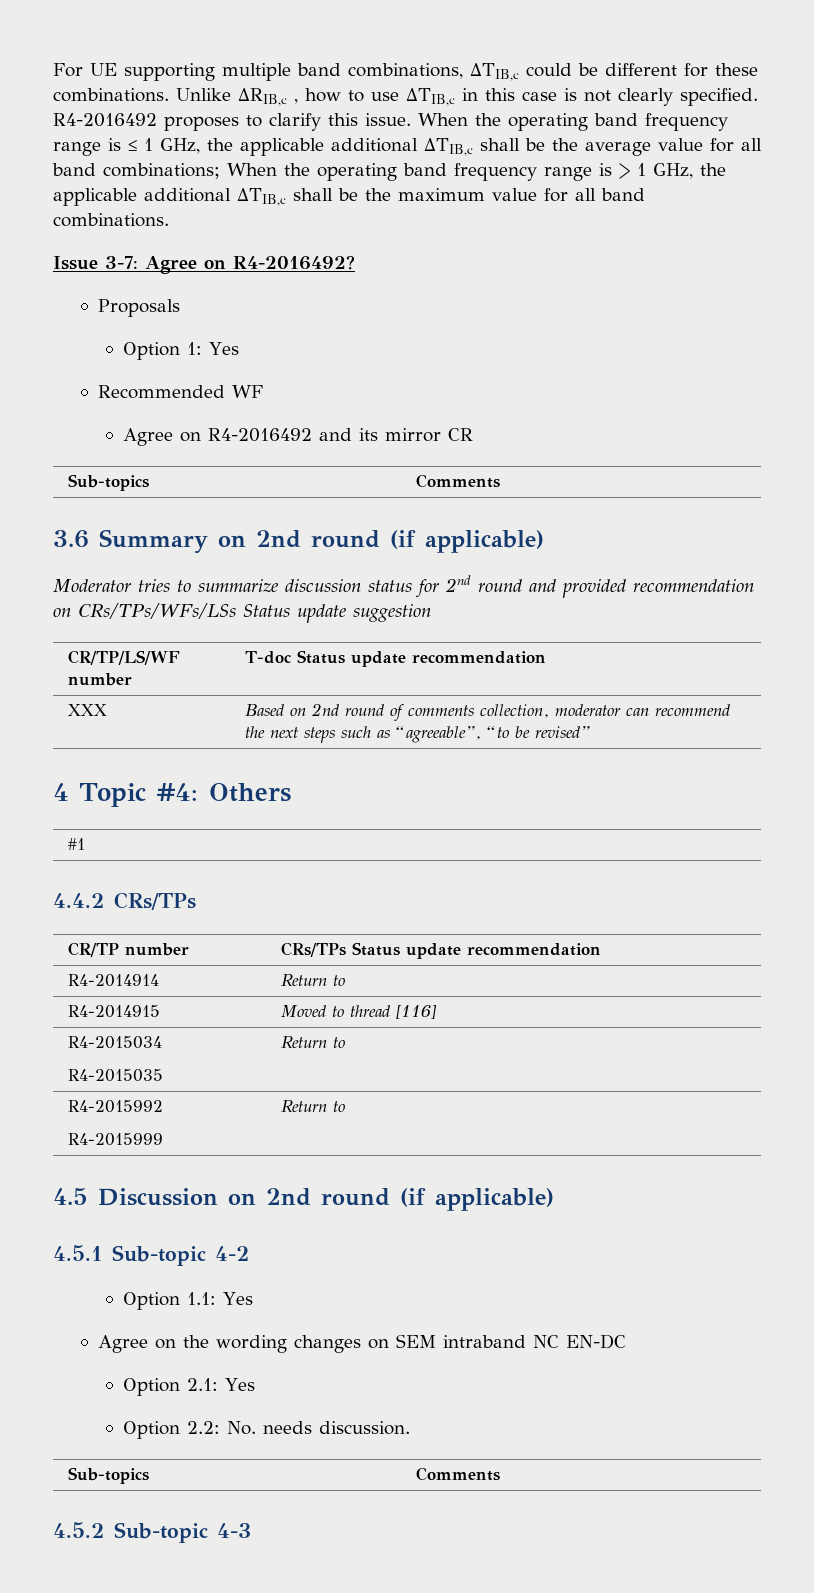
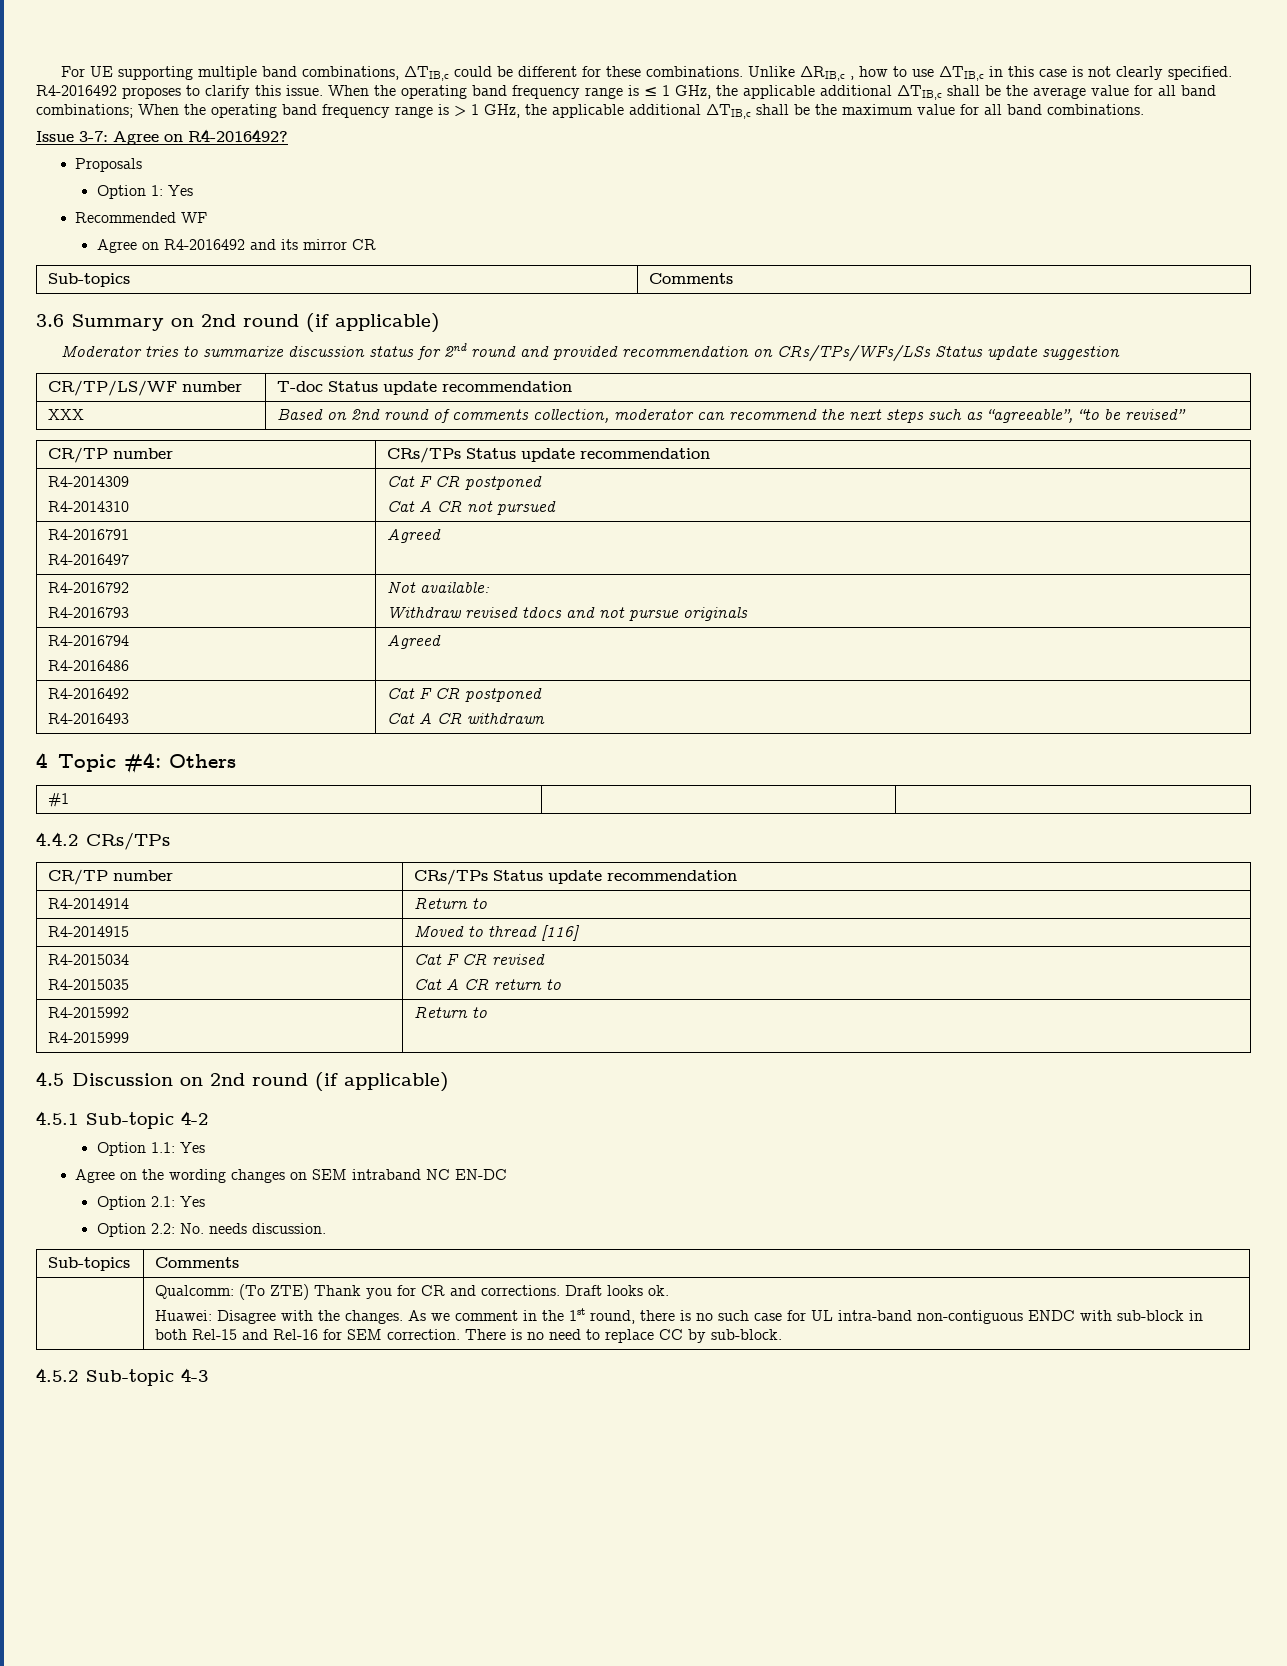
  XXX | Based on 2nd round of comments collection, moderator can recommend the next steps such as “agreeable”, “to be revised”
+ CR/TP number | CRs/TPs Status update recommendation
+ R4-2014309
+ R4-2014310 | Cat F CR postponed
+ Cat A CR not pursued
+ R4-2016791
+ R4-2016497 | Agreed
+ R4-2016792
+ R4-2016793 | Not available:
+ Withdraw revised tdocs and not pursue originals
+ R4-2016794
+ R4-2016486 | Agreed
+ R4-2016492
+ R4-2016493 | Cat F CR postponed
+ Cat A CR withdrawn
  R4-2015034
- R4-2015035 | Return to
+ R4-2015035 | Cat F CR revised
+ Cat A CR return to
+ Qualcomm: (To ZTE) Thank you for CR and corrections. Draft looks ok.
+ Huawei: Disagree with the changes. As we comment in the 1st round, there is no such case for UL intra-band non-contiguous ENDC with sub-block in both Rel-15 and Rel-16 for SEM correction. There is no need to replace CC by sub-block.

